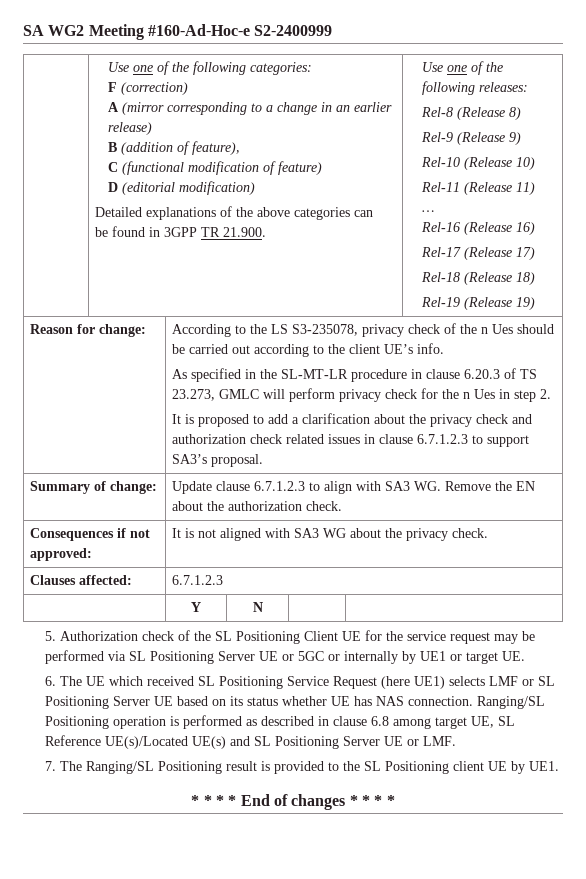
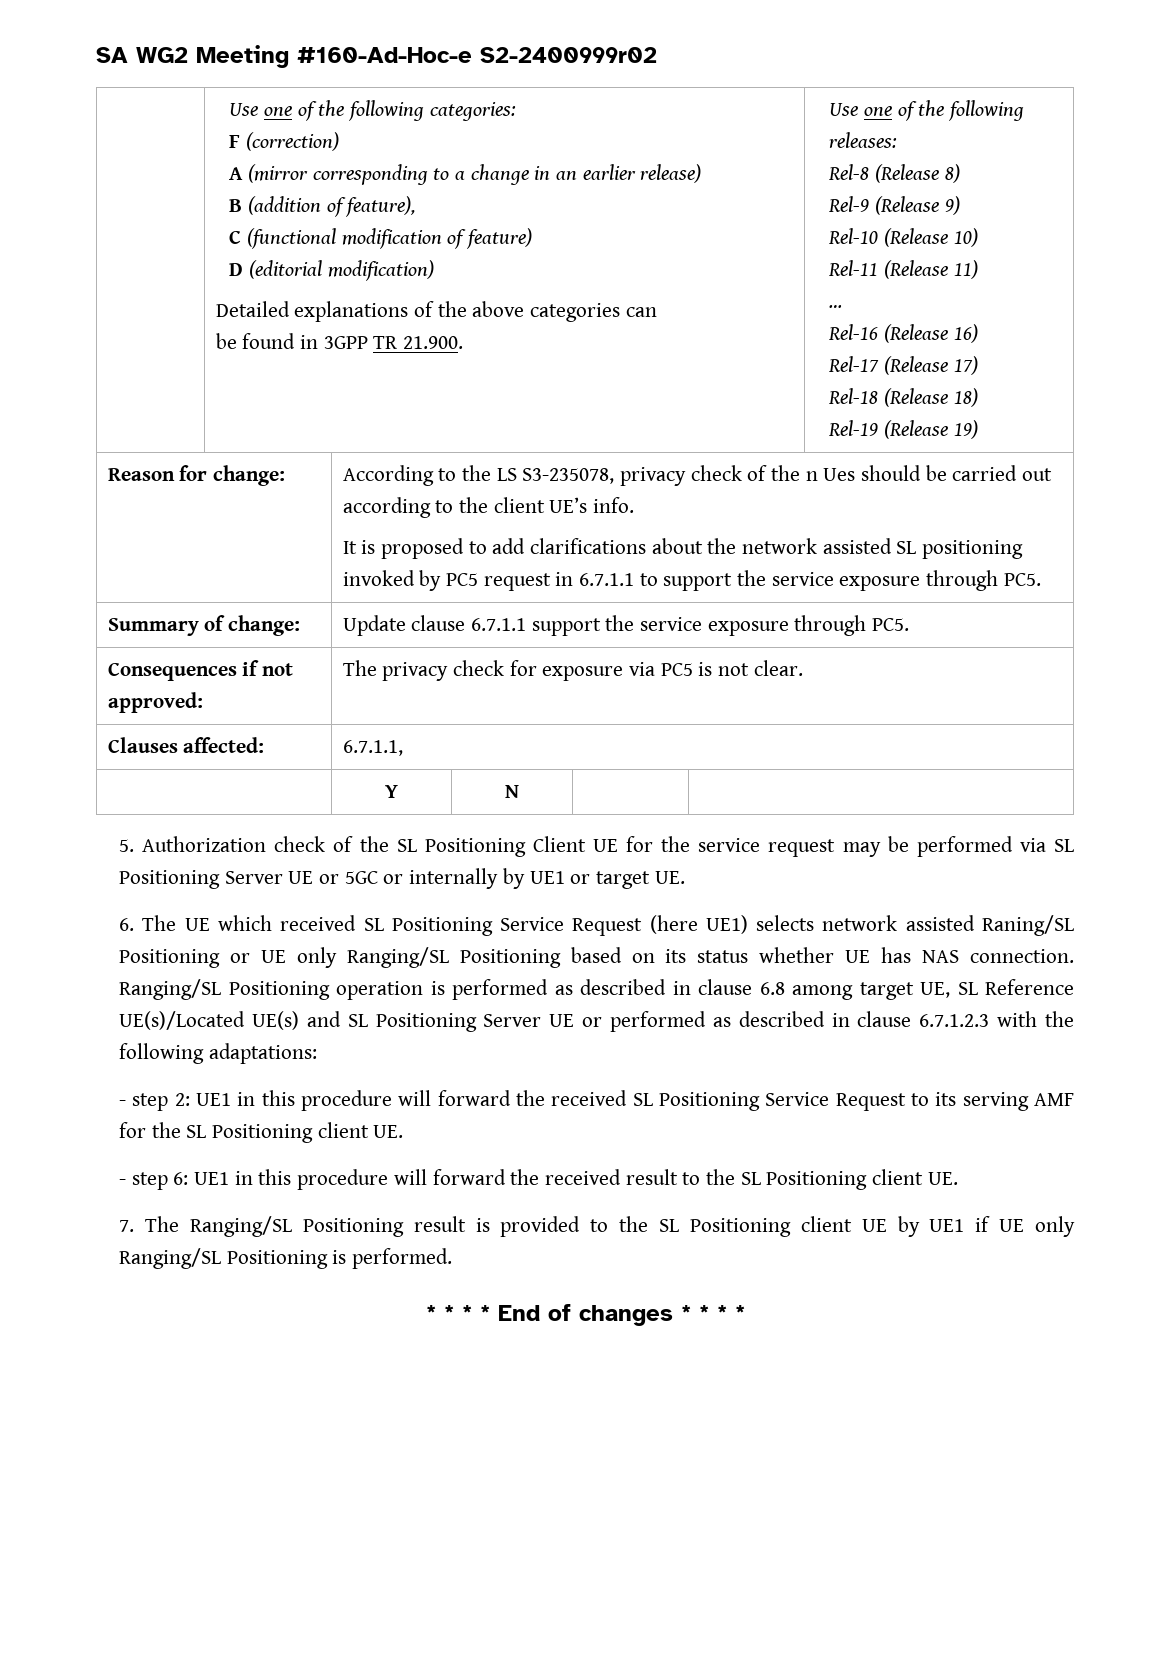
- SA WG2 Meeting #160-Ad-Hoc-e S2-2400999
+ SA WG2 Meeting #160-Ad-Hoc-e S2-2400999r02
- As specified in the SL-MT-LR procedure in clause 6.20.3 of TS 23.273, GMLC will perform privacy check for the n Ues in step 2.
- It is proposed to add a clarification about the privacy check and authorization check related issues in clause 6.7.1.2.3 to support SA3’s proposal.
+ It is proposed to add clarifications about the network assisted SL positioning invoked by PC5 request in 6.7.1.1 to support the service exposure through PC5.
- Summary of change: | Update clause 6.7.1.2.3 to align with SA3 WG. Remove the EN about the authorization check.
- Consequences if not approved: | It is not aligned with SA3 WG about the privacy check.
+ Summary of change: | Update clause 6.7.1.1 support the service exposure through PC5.
+ Consequences if not approved: | The privacy check for exposure via PC5 is not clear.
- Clauses affected: | 6.7.1.2.3
+ Clauses affected: | 6.7.1.1,
- 6. The UE which received SL Positioning Service Request (here UE1) selects LMF or SL Positioning Server UE based on its status whether UE has NAS connection.
+ 6. The UE which received SL Positioning Service Request (here UE1) selects network assisted Raning/SL Positioning or UE only Ranging/SL Positioning based on its status whether UE has NAS connection.
- Ranging/SL Positioning operation is performed as described in clause 6.8 among target UE, SL Reference UE(s)/Located UE(s) and SL Positioning Server UE or LMF.
+ Ranging/SL Positioning operation is performed as described in clause 6.8 among target UE, SL Reference UE(s)/Located UE(s) and SL Positioning Server UE or performed as described in clause 6.7.1.2.3 with the following adaptations:
+ - step 2: UE1 in this procedure will forward the received SL Positioning Service Request to its serving AMF for the SL Positioning client UE.
+ - step 6: UE1 in this procedure will forward the received result to the SL Positioning client UE.
- 7. The Ranging/SL Positioning result is provided to the SL Positioning client UE by UE1.
+ 7. The Ranging/SL Positioning result is provided to the SL Positioning client UE by UE1 if UE only Ranging/SL Positioning is performed.

